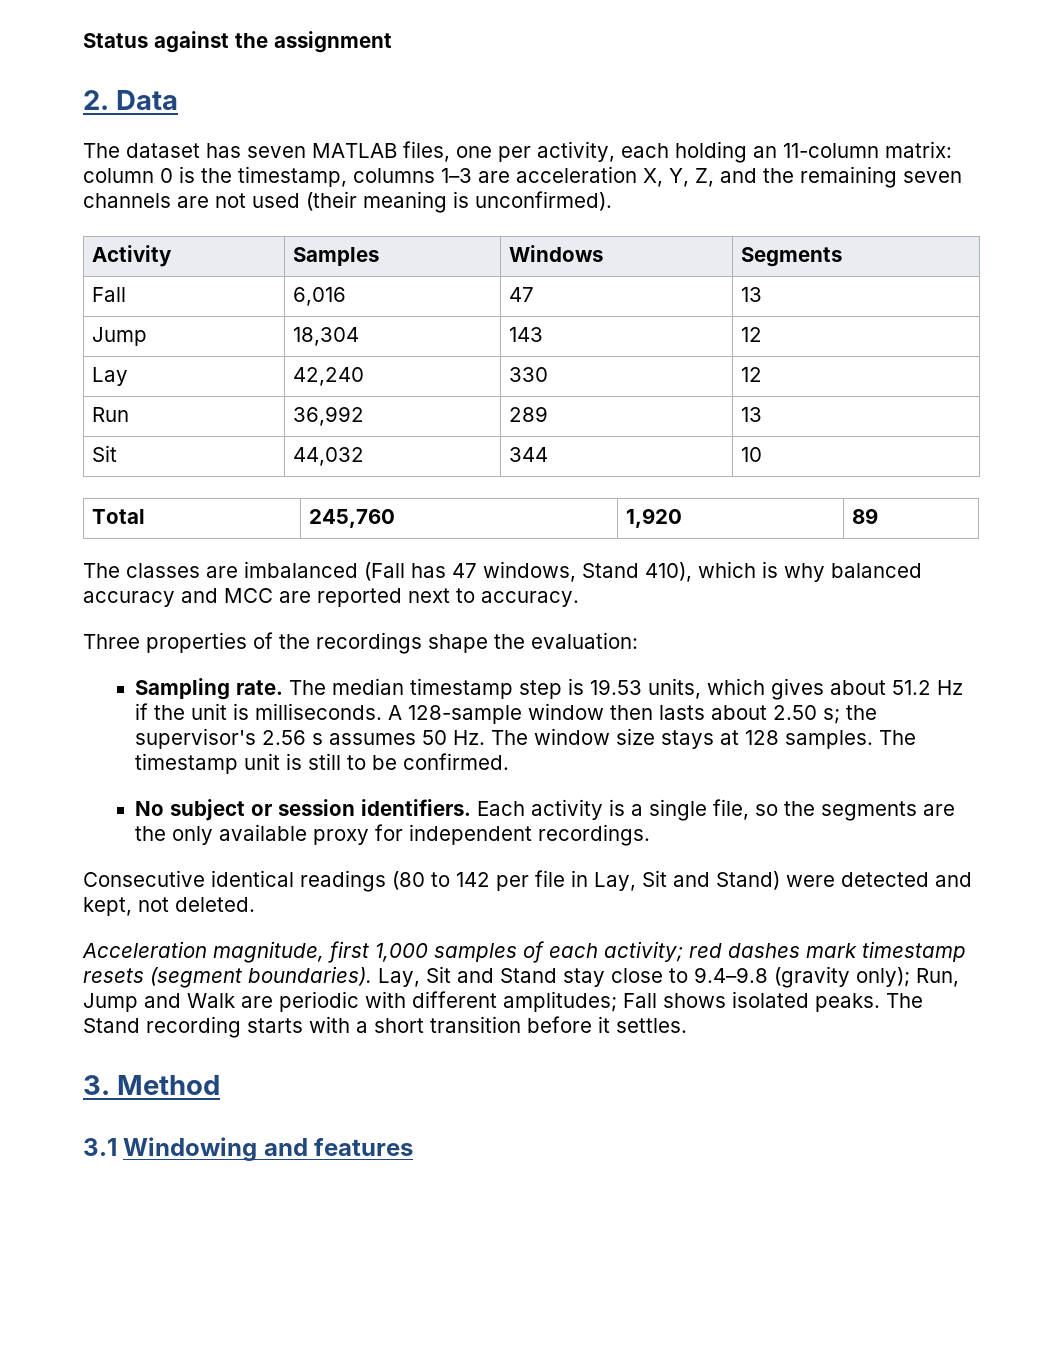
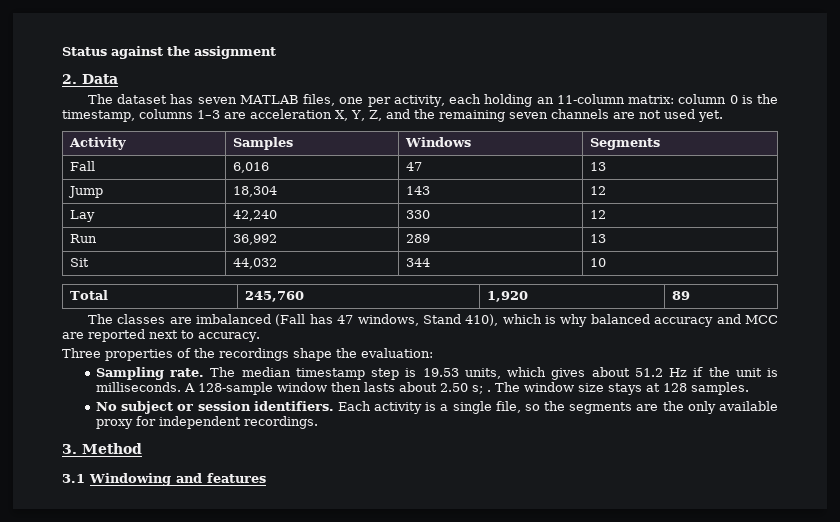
- The dataset has seven MATLAB files, one per activity, each holding an 11-column matrix: column 0 is the timestamp, columns 1–3 are acceleration X, Y, Z, and the remaining seven channels are not used (their meaning is unconfirmed).
+ The dataset has seven MATLAB files, one per activity, each holding an 11-column matrix: column 0 is the timestamp, columns 1–3 are acceleration X, Y, Z, and the remaining seven channels are not used yet.
- A 128-sample window then lasts about 2.50 s; the supervisor's 2.56 s assumes 50 Hz. The window size stays at 128 samples. The timestamp unit is still to be confirmed.
+ A 128-sample window then lasts about 2.50 s; . The window size stays at 128 samples.
- Consecutive identical readings (80 to 142 per file in Lay, Sit and Stand) were detected and kept, not deleted.
- Acceleration magnitude, first 1,000 samples of each activity; red dashes mark timestamp resets (segment boundaries). Lay, Sit and Stand stay close to 9.4–9.8 (gravity only); Run, Jump and Walk are periodic with different amplitudes; Fall shows isolated peaks. The Stand recording starts with a short transition before it settles.

